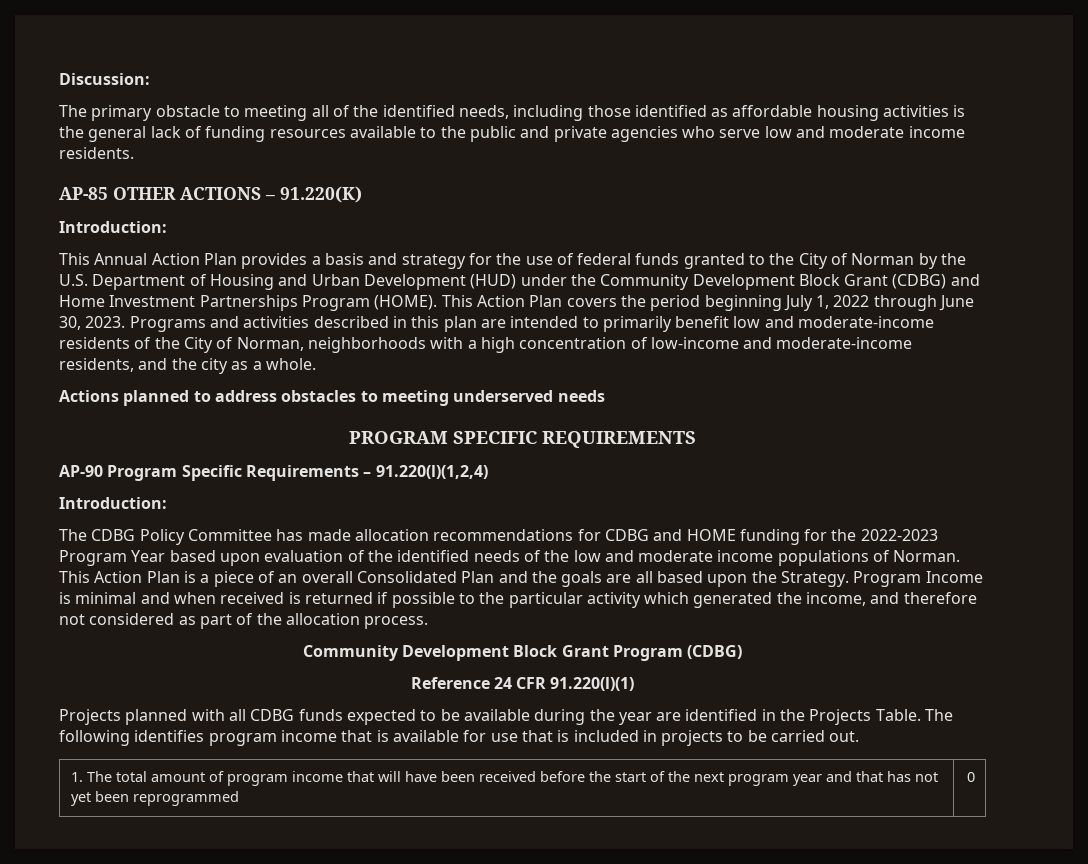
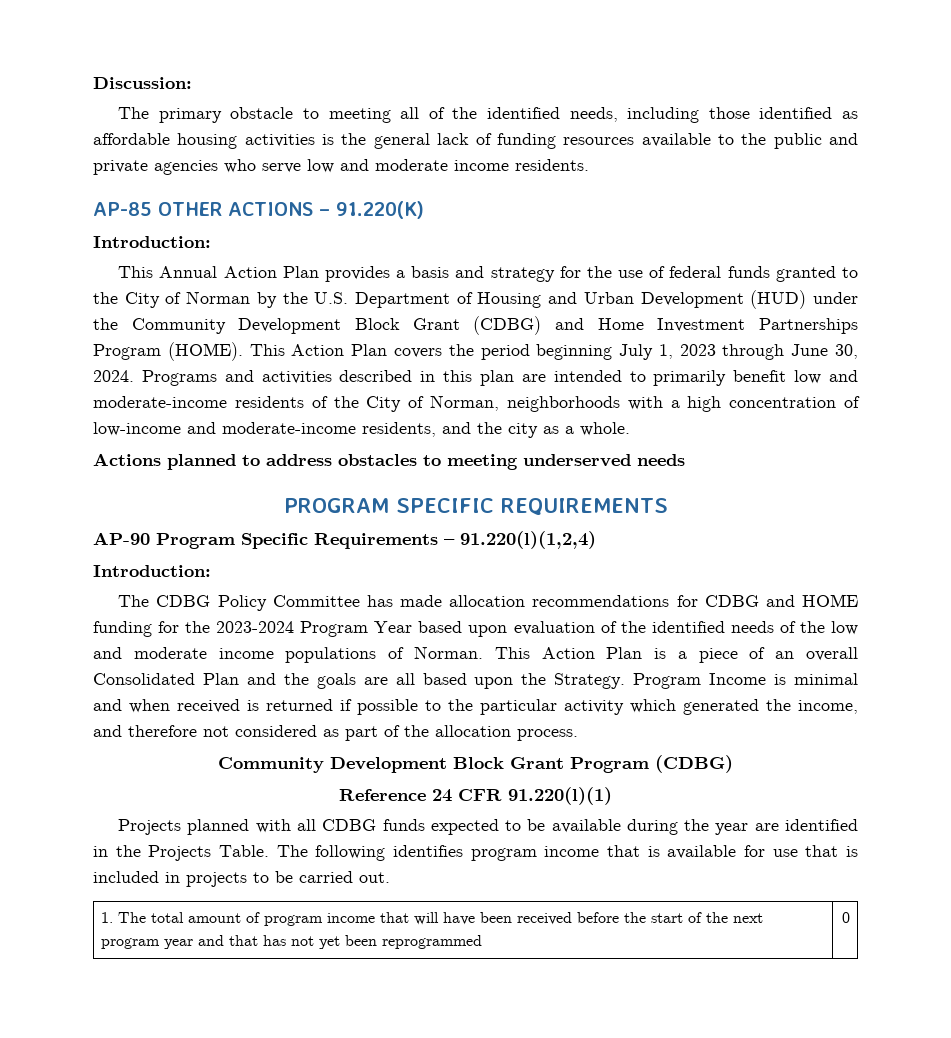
- This Action Plan covers the period beginning July 1, 2022 through June 30, 2023.
+ This Action Plan covers the period beginning July 1, 2023 through June 30, 2024.
- The CDBG Policy Committee has made allocation recommendations for CDBG and HOME funding for the 2022-2023 Program Year based upon evaluation of the identified needs of the low and moderate income populations of Norman.
+ The CDBG Policy Committee has made allocation recommendations for CDBG and HOME funding for the 2023-2024 Program Year based upon evaluation of the identified needs of the low and moderate income populations of Norman.

